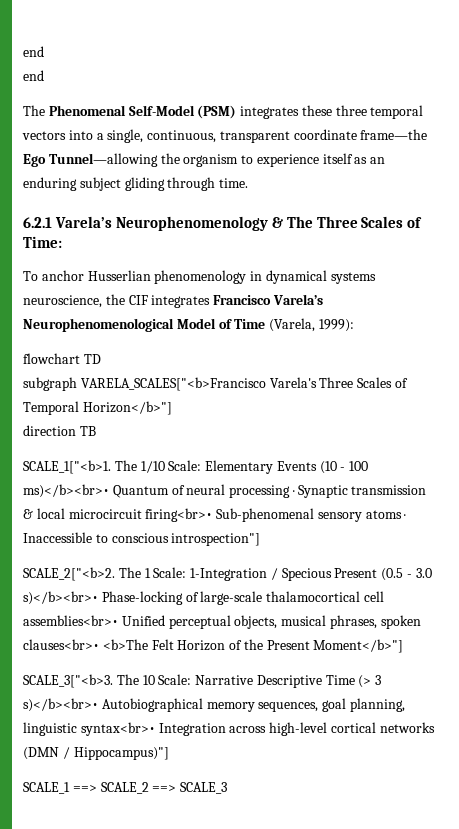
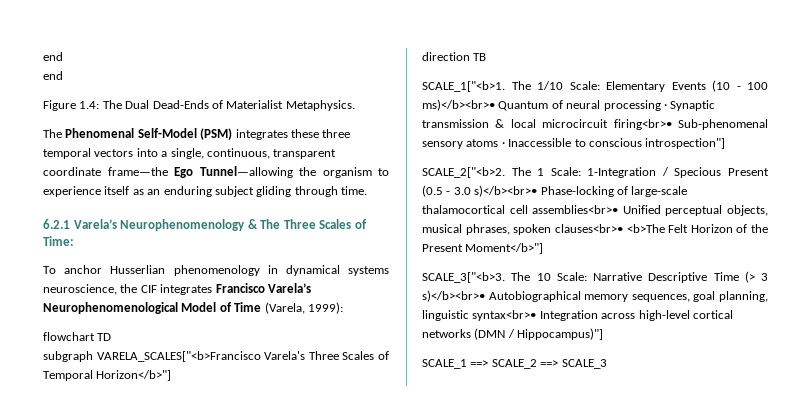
+ Figure 1.4: The Dual Dead-Ends of Materialist Metaphysics.

